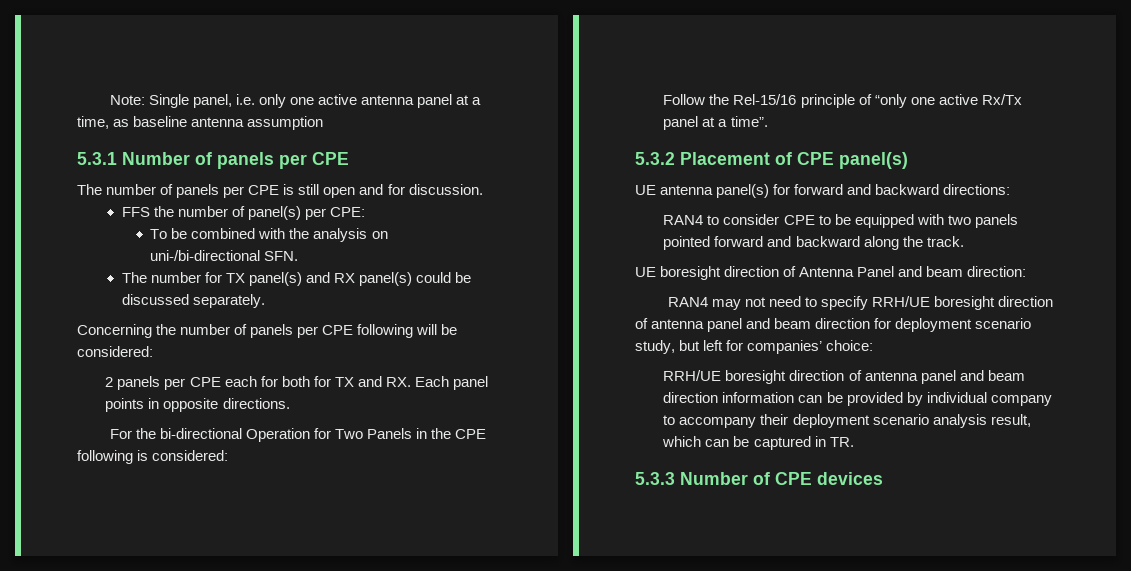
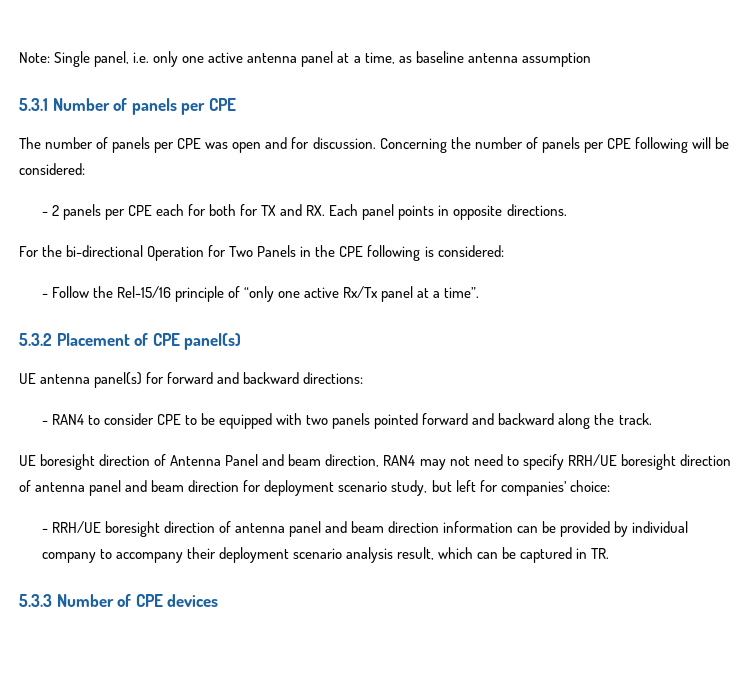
- The number of panels per CPE is still open and for discussion.
- FFS the number of panel(s) per CPE:
- To be combined with the analysis on uni-/bi-directional SFN.
- The number for TX panel(s) and RX panel(s) could be discussed separately.
- Concerning the number of panels per CPE following will be considered:
+ The number of panels per CPE was open and for discussion. Concerning the number of panels per CPE following will be considered:
- 2 panels per CPE each for both for TX and RX. Each panel points in opposite directions.
+ - 2 panels per CPE each for both for TX and RX. Each panel points in opposite directions.
- Follow the Rel-15/16 principle of “only one active Rx/Tx panel at a time”.
+ - Follow the Rel-15/16 principle of “only one active Rx/Tx panel at a time”.
- RAN4 to consider CPE to be equipped with two panels pointed forward and backward along the track.
+ - RAN4 to consider CPE to be equipped with two panels pointed forward and backward along the track.
- UE boresight direction of Antenna Panel and beam direction:
- RAN4 may not need to specify RRH/UE boresight direction of antenna panel and beam direction for deployment scenario study, but left for companies’ choice:
+ UE boresight direction of Antenna Panel and beam direction, RAN4 may not need to specify RRH/UE boresight direction of antenna panel and beam direction for deployment scenario study, but left for companies’ choice:
- RRH/UE boresight direction of antenna panel and beam direction information can be provided by individual company to accompany their deployment scenario analysis result, which can be captured in TR.
+ - RRH/UE boresight direction of antenna panel and beam direction information can be provided by individual company to accompany their deployment scenario analysis result, which can be captured in TR.

